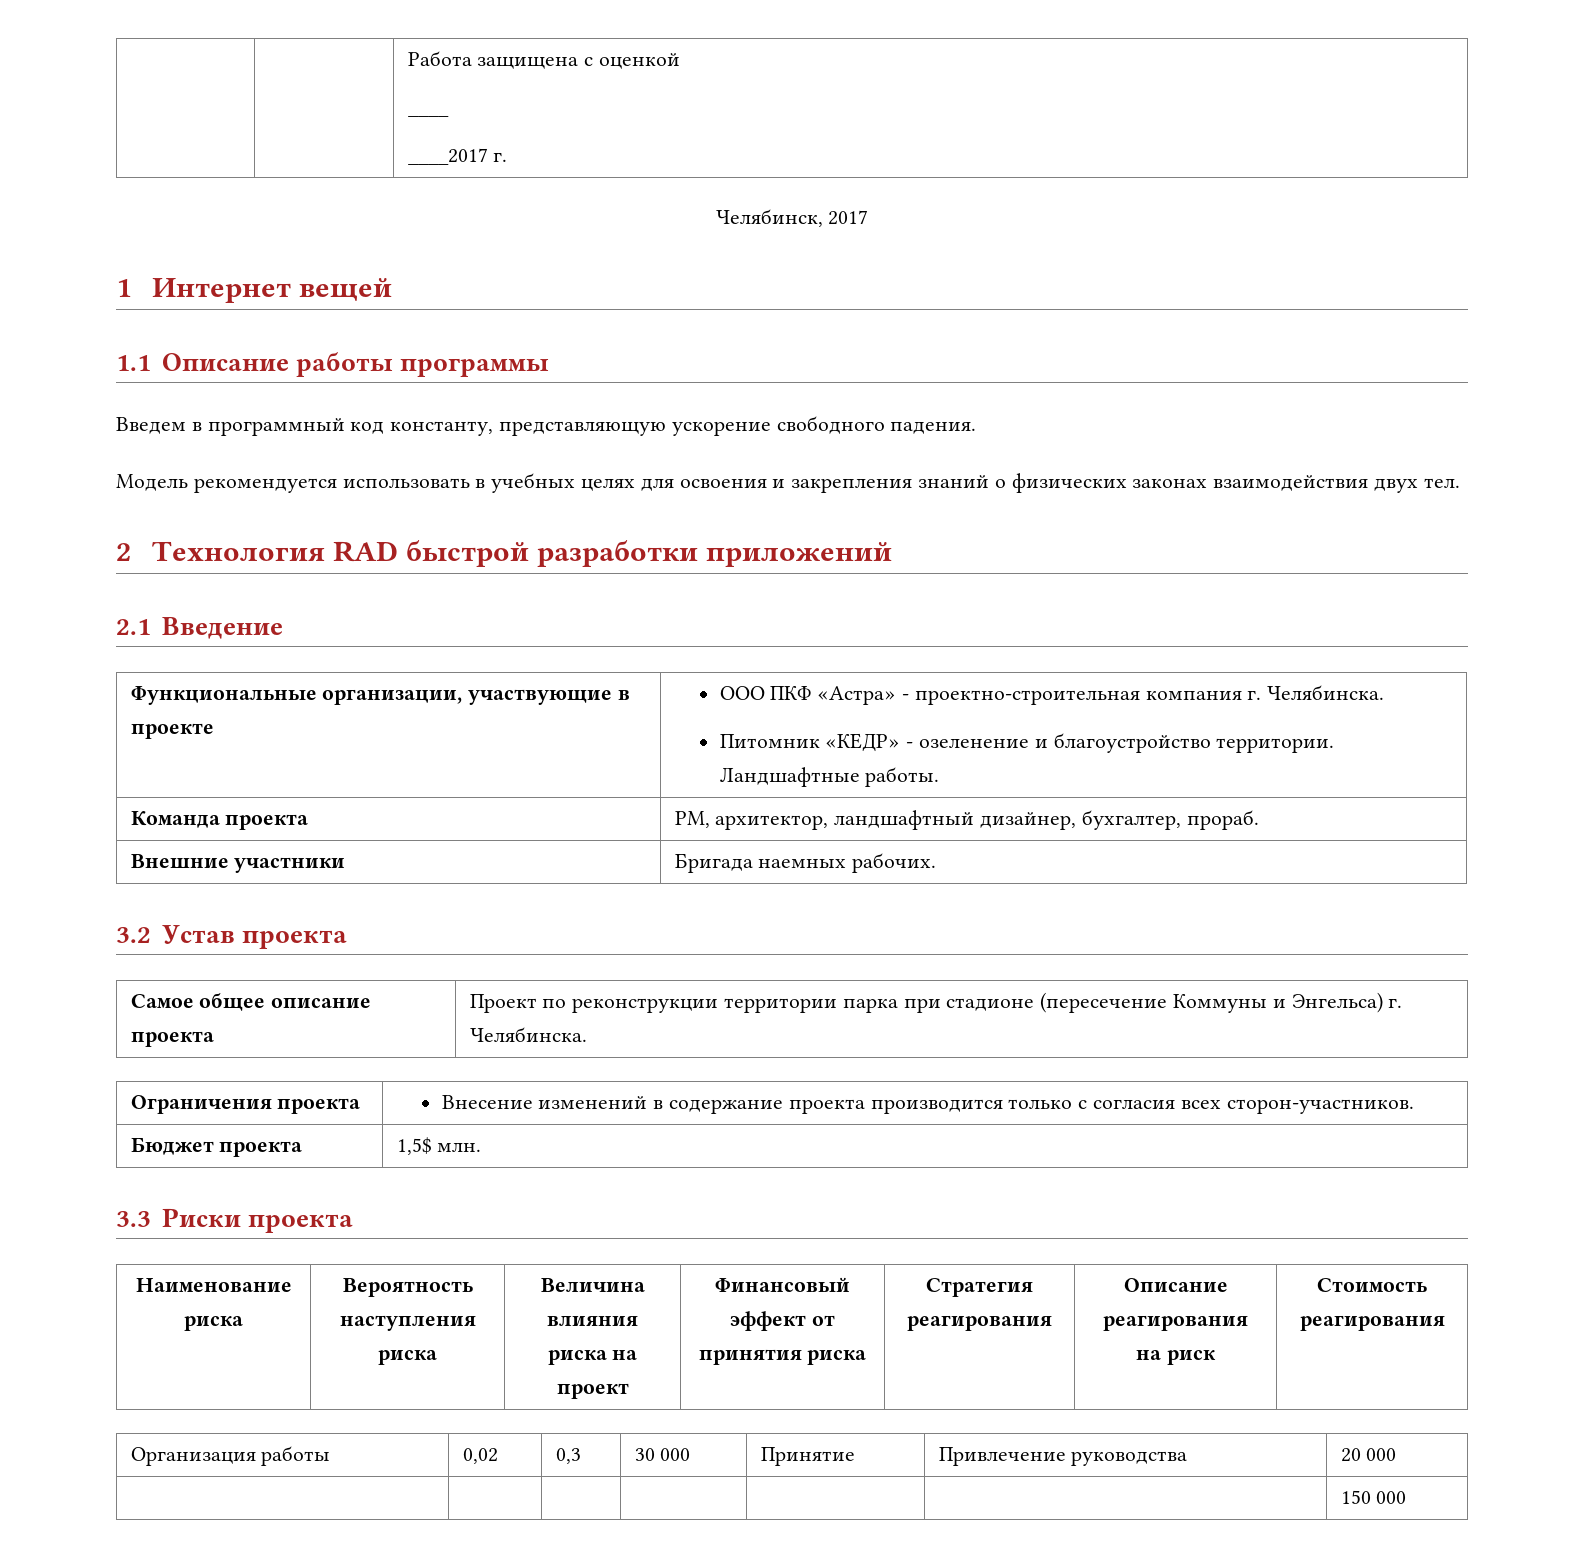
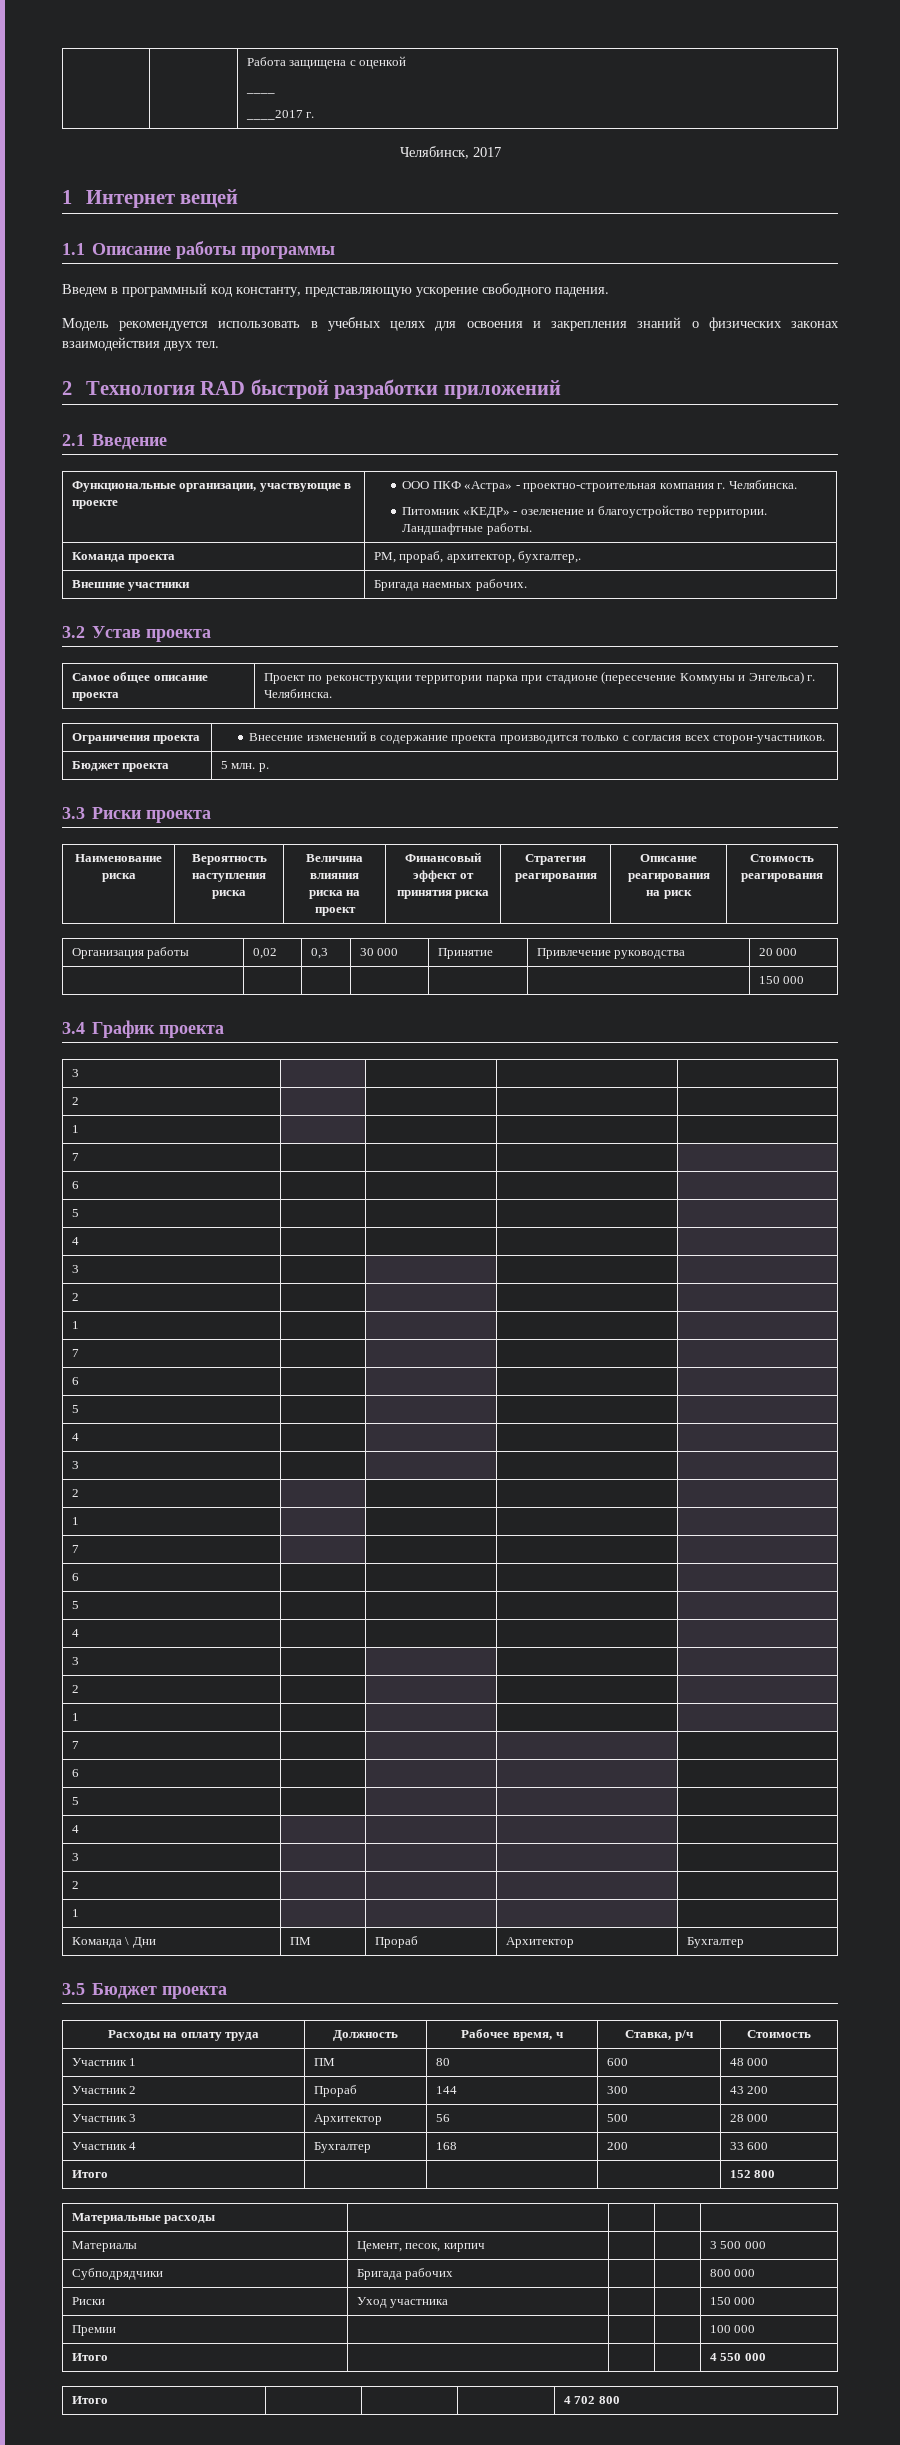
- Команда проекта | PM, архитектор, ландшафтный дизайнер, бухгалтер, прораб.
+ Команда проекта | PM, прораб, архитектор, бухгалтер,.
- Бюджет проекта | 1,5$ млн.
+ Бюджет проекта | 5 млн. р.
+ 3.4 График проекта
+ 3 | | | |
+ 2 | | | |
+ 1 | | | |
+ 7 | | | |
+ 6 | | | |
+ 5 | | | |
+ 4 | | | |
+ 3 | | | |
+ 2 | | | |
+ 1 | | | |
+ 7 | | | |
+ 6 | | | |
+ 5 | | | |
+ 4 | | | |
+ 3 | | | |
+ 2 | | | |
+ 1 | | | |
+ 7 | | | |
+ 6 | | | |
+ 5 | | | |
+ 4 | | | |
+ 3 | | | |
+ 2 | | | |
+ 1 | | | |
+ 7 | | | |
+ 6 | | | |
+ 5 | | | |
+ 4 | | | |
+ 3 | | | |
+ 2 | | | |
+ 1 | | | |
+ Команда \ Дни | ПМ | Прораб | Архитектор | Бухгалтер
+ 3.5 Бюджет проекта
+ Расходы на оплату труда | Должность | Рабочее время, ч | Ставка, р/ч | Стоимость
+ Участник 1 | ПМ | 80 | 600 | 48 000
+ Участник 2 | Прораб | 144 | 300 | 43 200
+ Участник 3 | Архитектор | 56 | 500 | 28 000
+ Участник 4 | Бухгалтер | 168 | 200 | 33 600
+ Итого | | | | 152 800
+ Материальные расходы | | | |
+ Материалы | Цемент, песок, кирпич | | | 3 500 000
+ Субподрядчики | Бригада рабочих | | | 800 000
+ Риски | Уход участника | | | 150 000
+ Премии | | | | 100 000
+ Итого | | | | 4 550 000
+ Итого | | | | 4 702 800

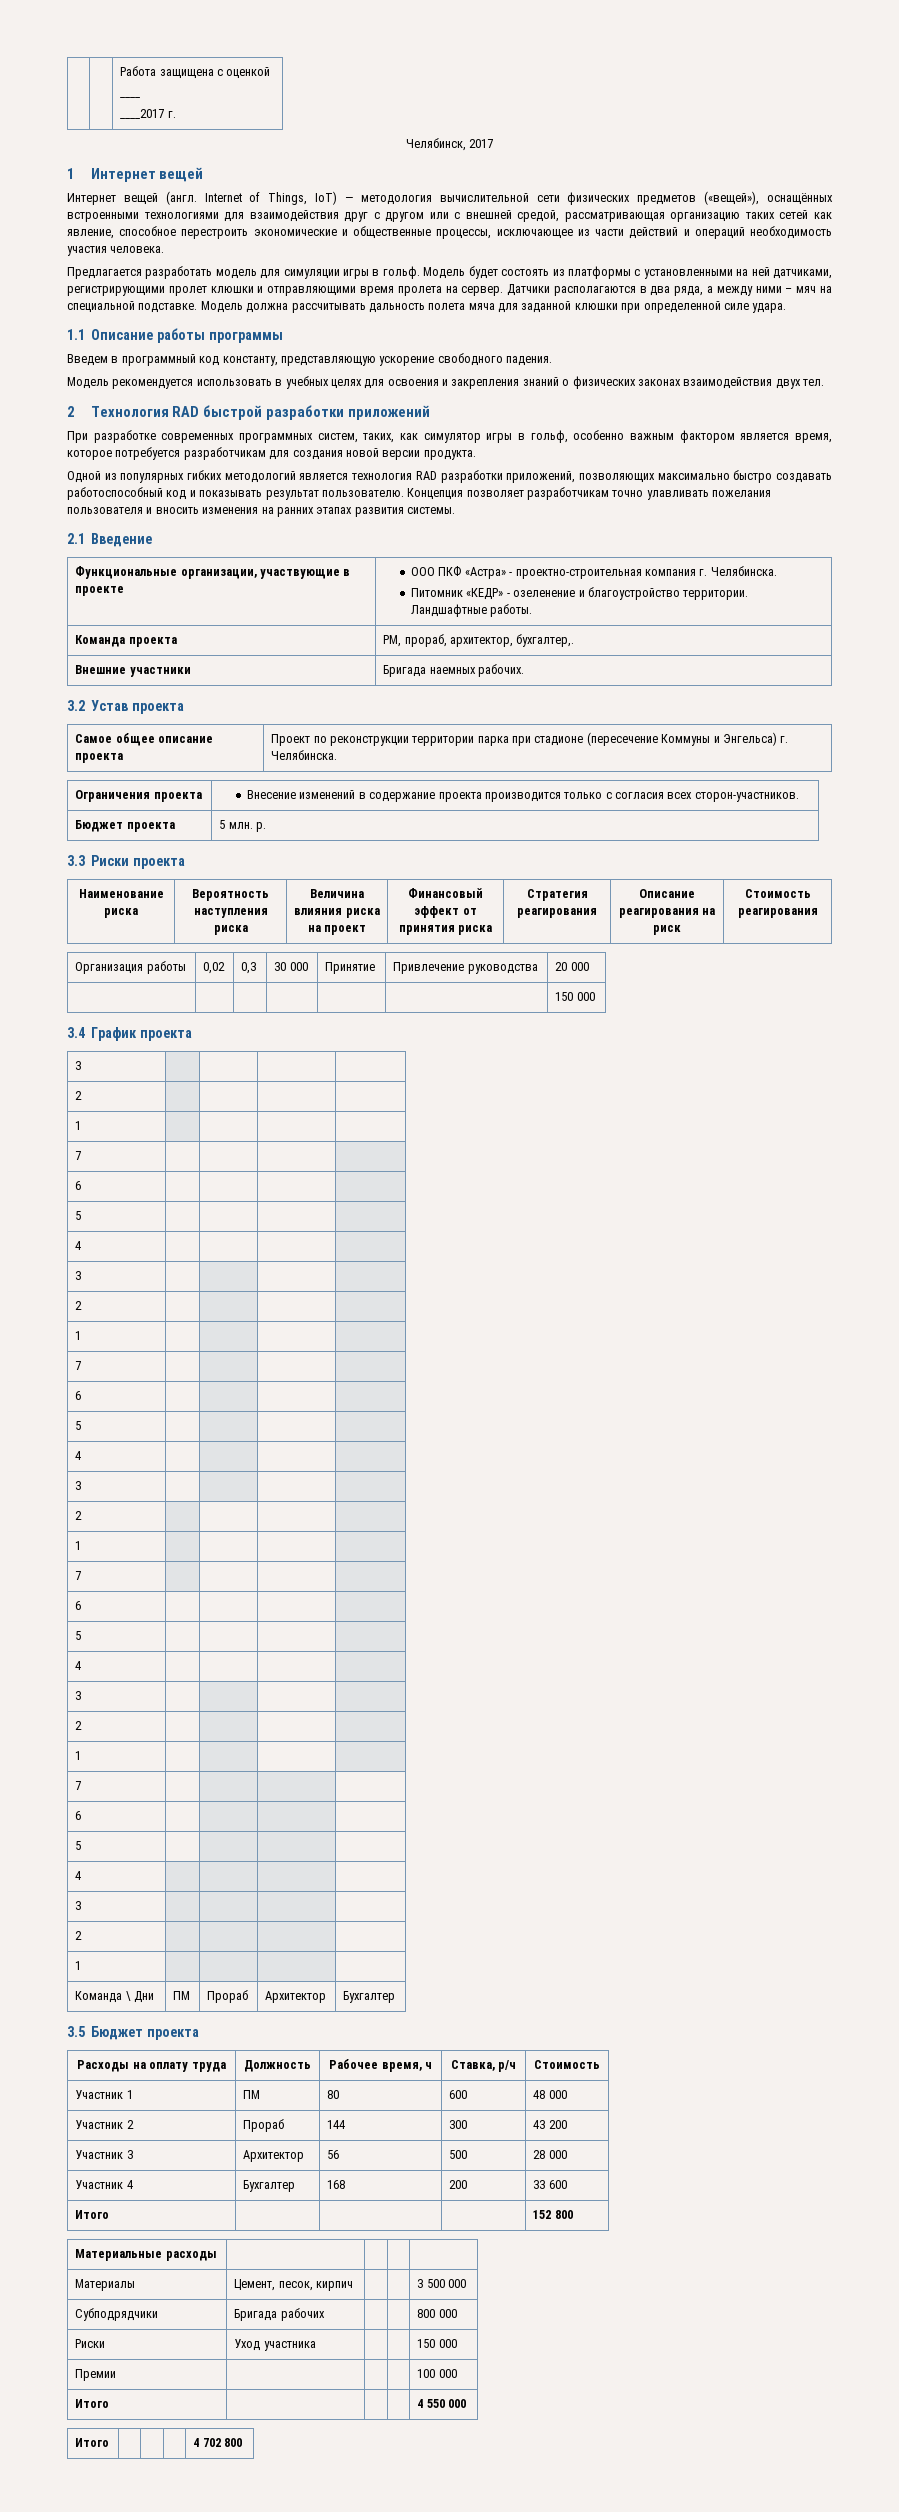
+ Интернет вещей (англ. Internet of Things, IoT) — методология вычислительной сети физических предметов («вещей»), оснащённых встроенными технологиями для взаимодействия друг с другом или с внешней средой, рассматривающая организацию таких сетей как явление, способное перестроить экономические и общественные процессы, исключающее из части действий и операций необходимость участия человека.
+ Предлагается разработать модель для симуляции игры в гольф. Модель будет состоять из платформы с установленными на ней датчиками, регистрирующими пролет клюшки и отправляющими время пролета на сервер. Датчики располагаются в два ряда, а между ними – мяч на специальной подставке. Модель должна рассчитывать дальность полета мяча для заданной клюшки при определенной силе удара.
+ При разработке современных программных систем, таких, как симулятор игры в гольф, особенно важным фактором является время, которое потребуется разработчикам для создания новой версии продукта.
+ Одной из популярных гибких методологий является технология RAD разработки приложений, позволяющих максимально быстро создавать работоспособный код и показывать результат пользователю. Концепция позволяет разработчикам точно улавливать пожелания пользователя и вносить изменения на ранних этапах развития системы.

